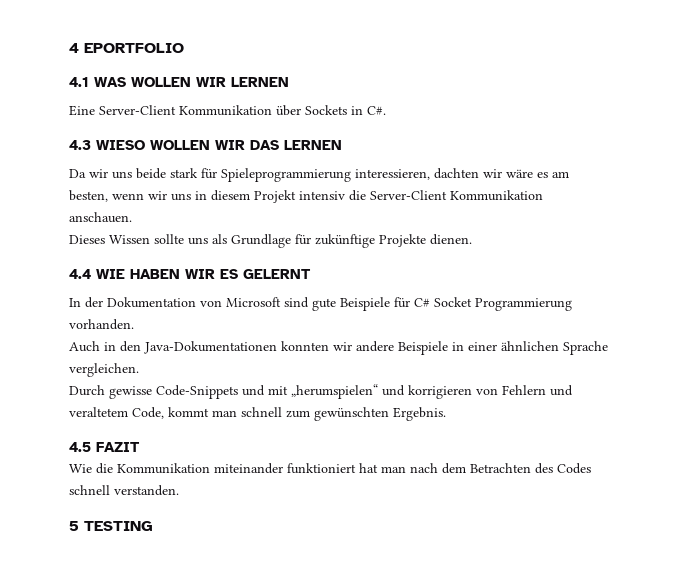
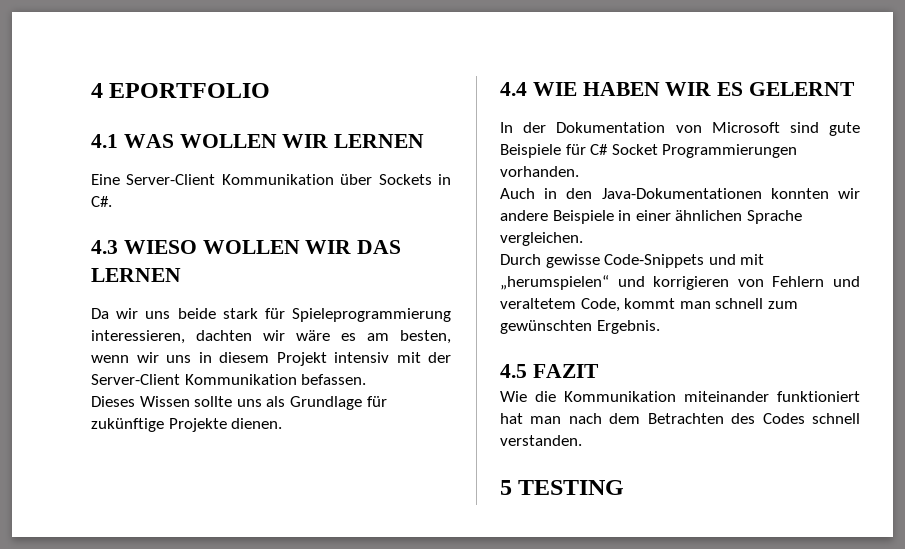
- Da wir uns beide stark für Spieleprogrammierung interessieren, dachten wir wäre es am besten, wenn wir uns in diesem Projekt intensiv die Server-Client Kommunikation anschauen.
+ Da wir uns beide stark für Spieleprogrammierung interessieren, dachten wir wäre es am besten, wenn wir uns in diesem Projekt intensiv mit der Server-Client Kommunikation befassen.
- In der Dokumentation von Microsoft sind gute Beispiele für C# Socket Programmierung vorhanden.
+ In der Dokumentation von Microsoft sind gute Beispiele für C# Socket Programmierungen vorhanden.

